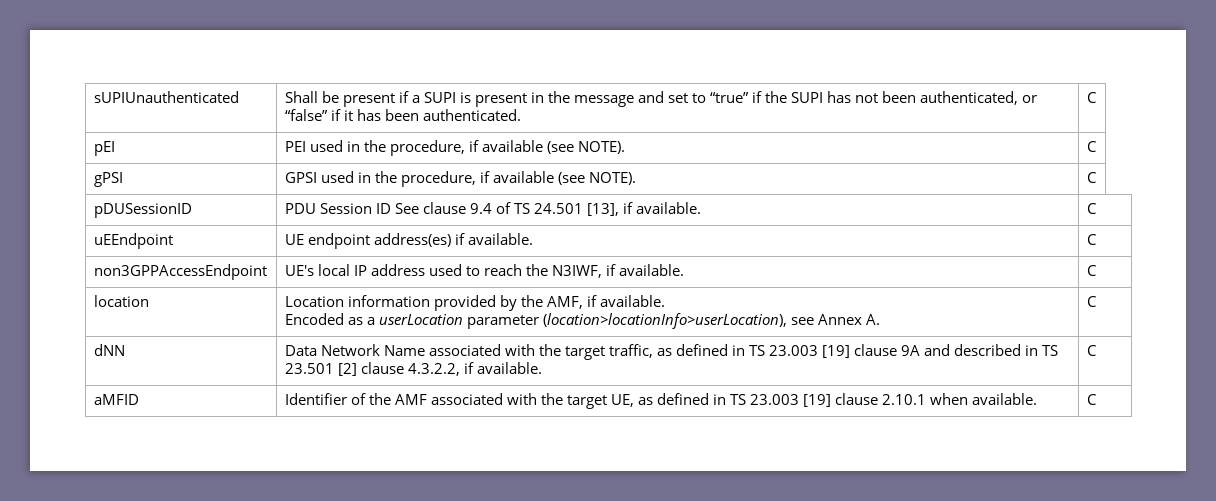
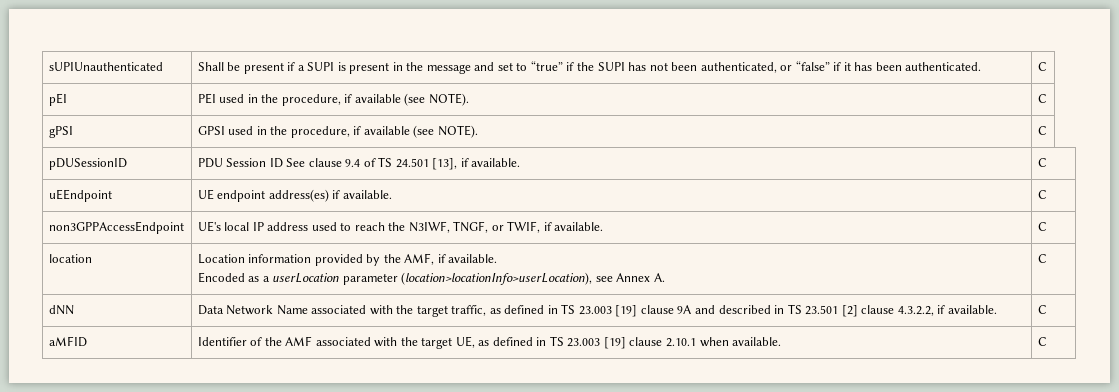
- non3GPPAccessEndpoint | UE's local IP address used to reach the N3IWF, if available. | C
+ non3GPPAccessEndpoint | UE's local IP address used to reach the N3IWF, TNGF, or TWIF, if available. | C

